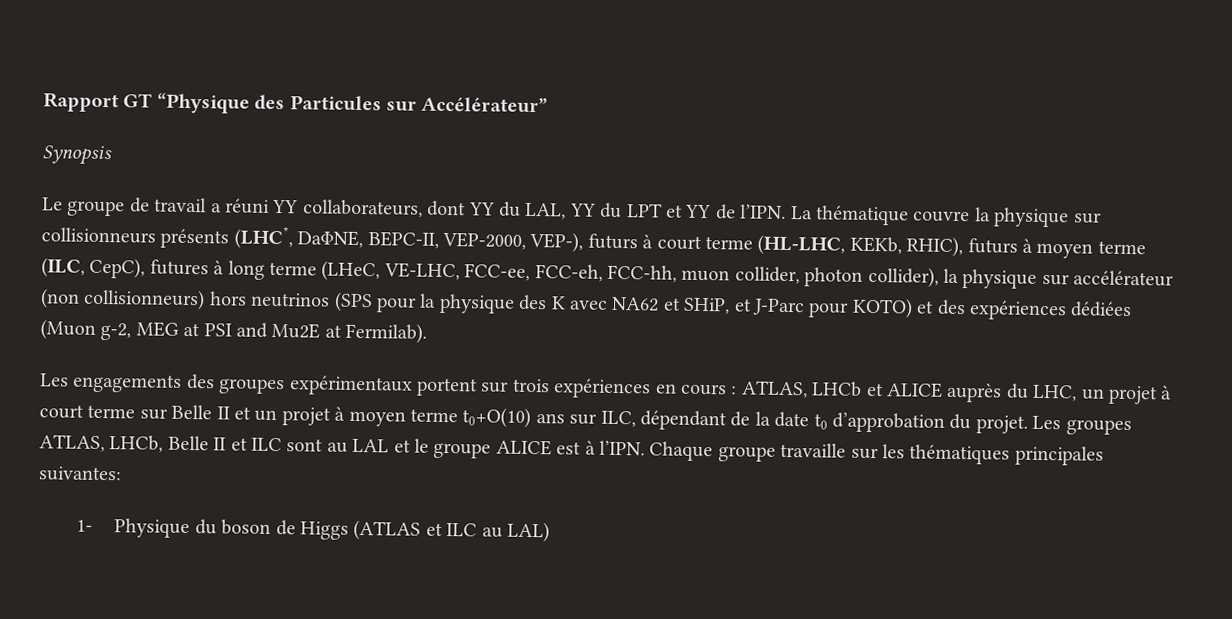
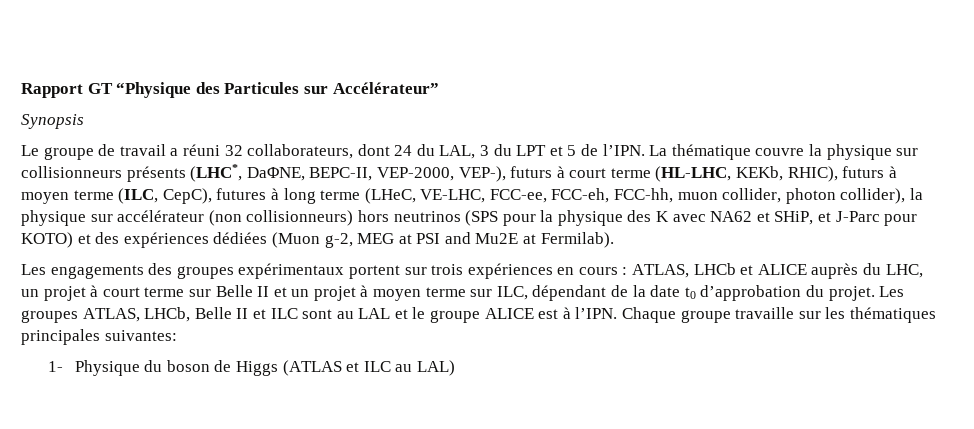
- Le groupe de travail a réuni YY collaborateurs, dont YY du LAL, YY du LPT et YY de l’IPN.
+ Le groupe de travail a réuni 32 collaborateurs, dont 24 du LAL, 3 du LPT et 5 de l’IPN.
- Les engagements des groupes expérimentaux portent sur trois expériences en cours : ATLAS, LHCb et ALICE auprès du LHC, un projet à court terme sur Belle II et un projet à moyen terme t0+O(10) ans sur ILC, dépendant de la date t0 d’approbation du projet.
+ Les engagements des groupes expérimentaux portent sur trois expériences en cours : ATLAS, LHCb et ALICE auprès du LHC, un projet à court terme sur Belle II et un projet à moyen terme sur ILC, dépendant de la date t0 d’approbation du projet.

